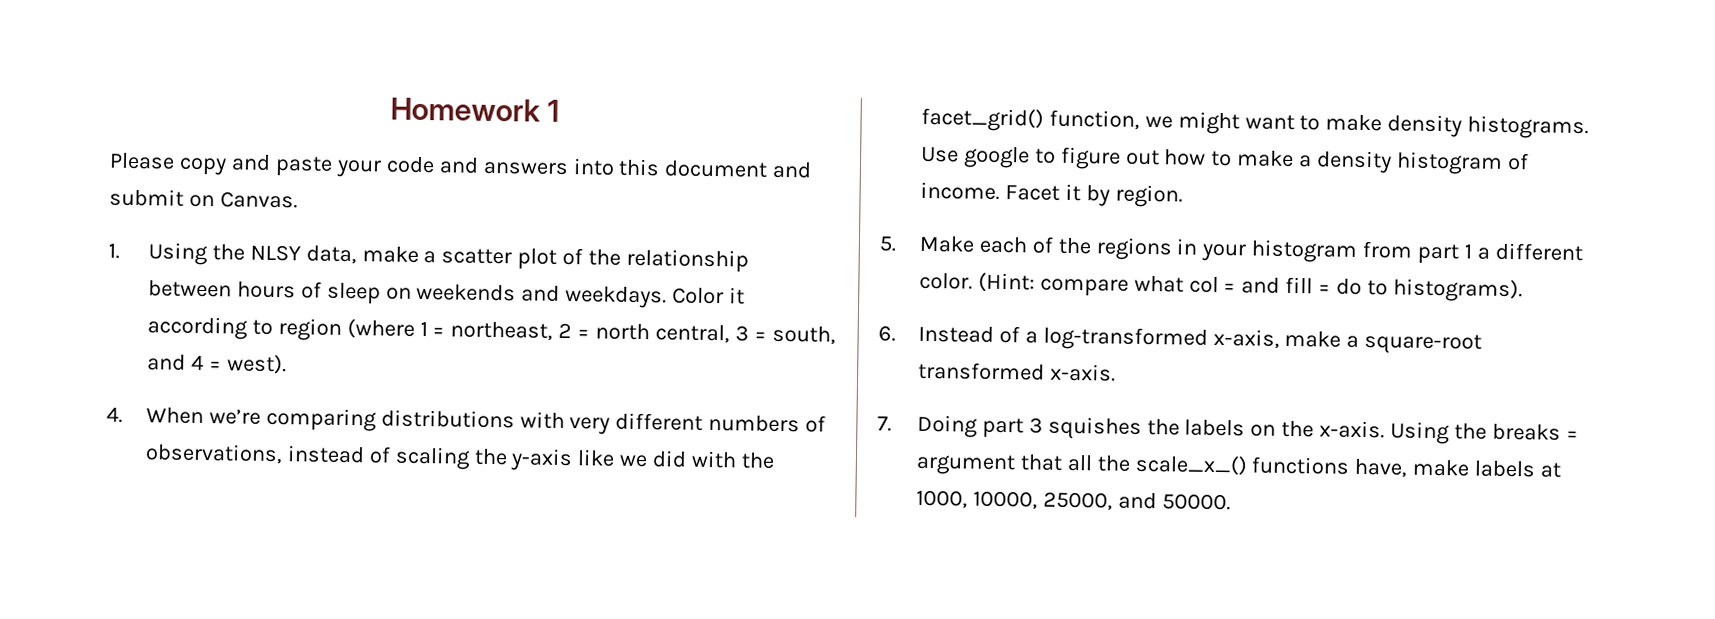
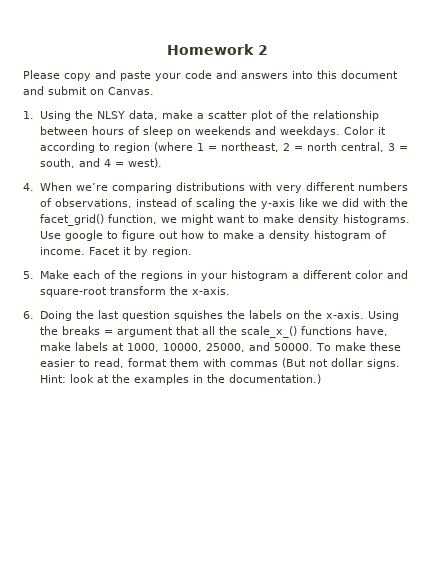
- Homework 1
+ Homework 2
- 5. Make each of the regions in your histogram from part 1 a different color. (Hint: compare what col = and fill = do to histograms).
- 6. Instead of a log-transformed x-axis, make a square-root transformed x-axis.
- 7. Doing part 3 squishes the labels on the x-axis.
+ 5. Make each of the regions in your histogram a different color and square-root transform the x-axis.
+ 6. Doing the last question squishes the labels on the x-axis.
+ To make these easier to read, format them with commas (But not dollar signs. Hint: look at the examples in the documentation.)

